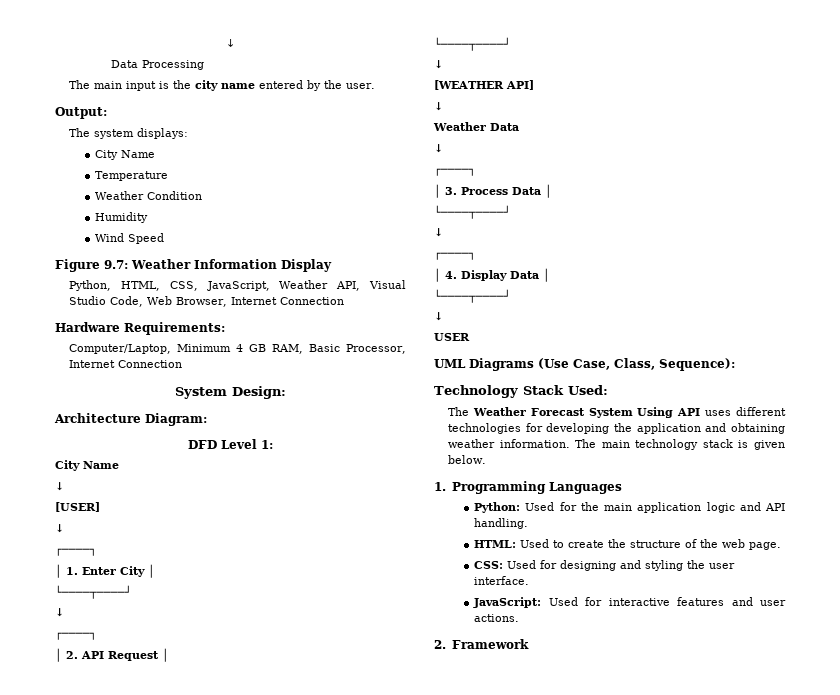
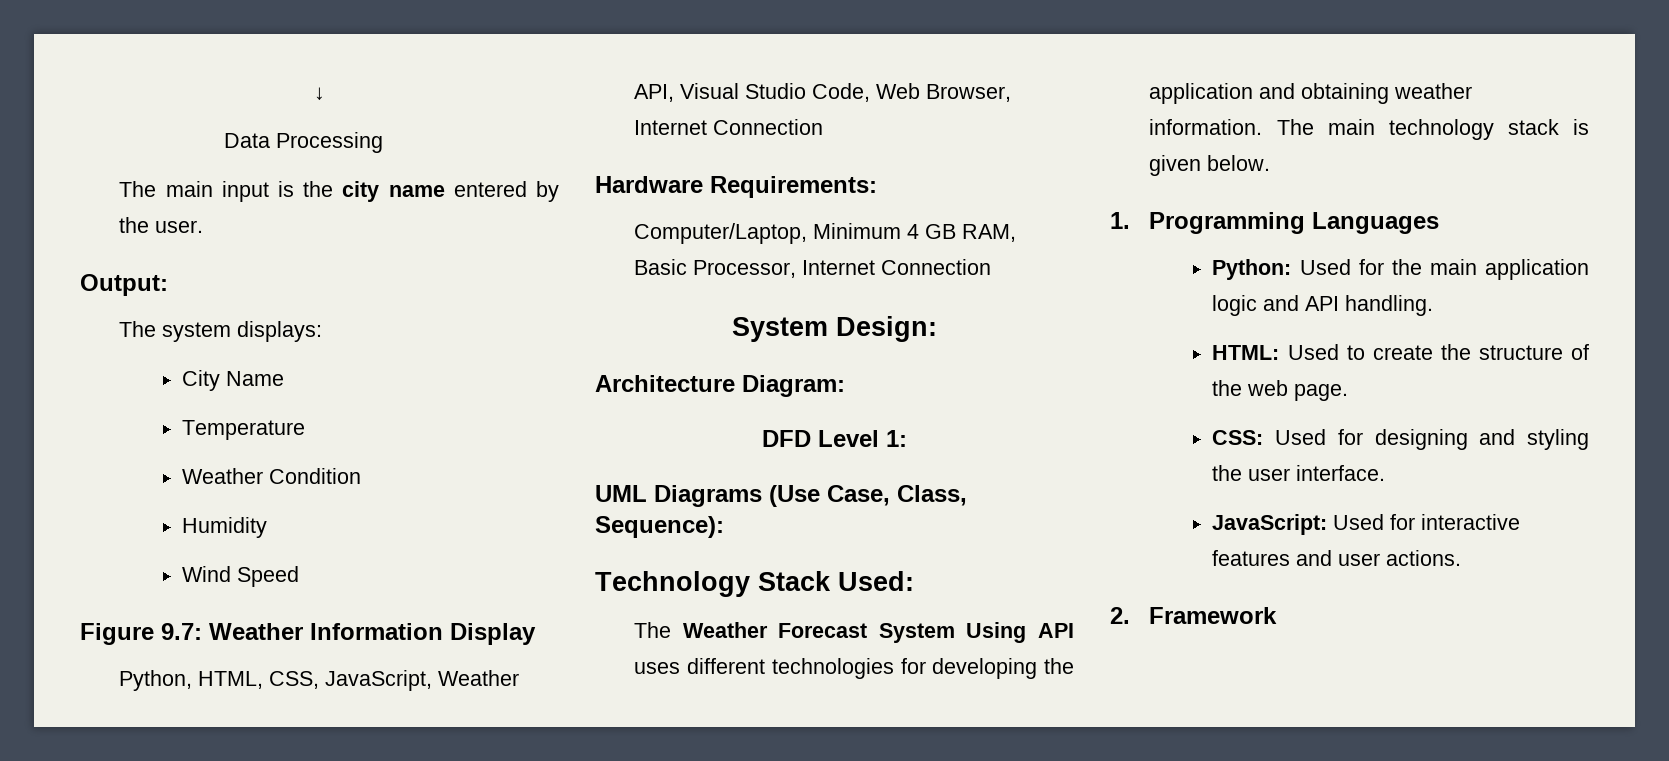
  DFD Level 1:
- City Name
- ↓
- [USER]
- ↓
- ┌────┐
- │ 1. Enter City │
- └────┬────┘
- ↓
- ┌────┐
- │ 2. API Request │
- └────┬────┘
- ↓
- [WEATHER API]
- ↓
- Weather Data
- ↓
- ┌────┐
- │ 3. Process Data │
- └────┬────┘
- ↓
- ┌────┐
- │ 4. Display Data │
- └────┬────┘
- ↓
- USER

